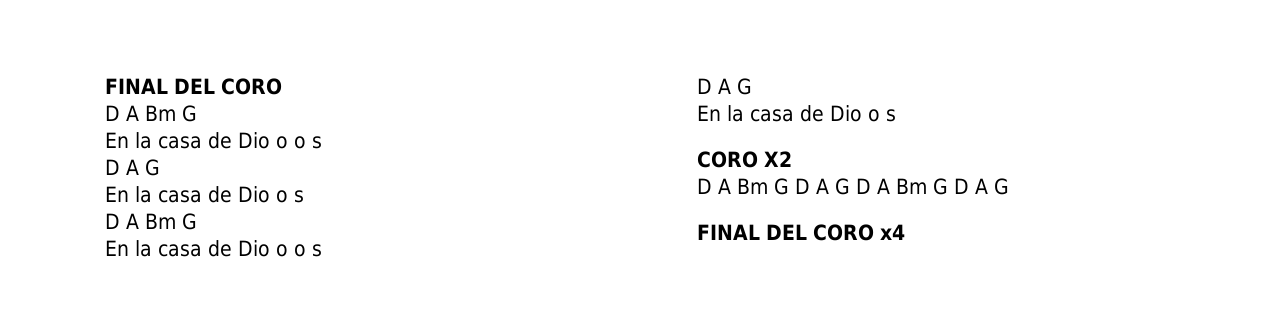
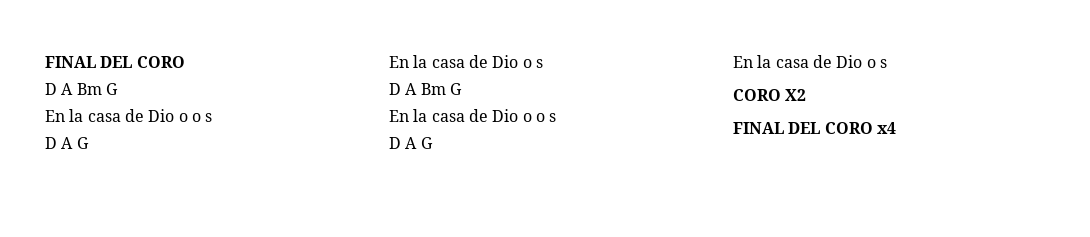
- D A Bm G D A G D A Bm G D A G

